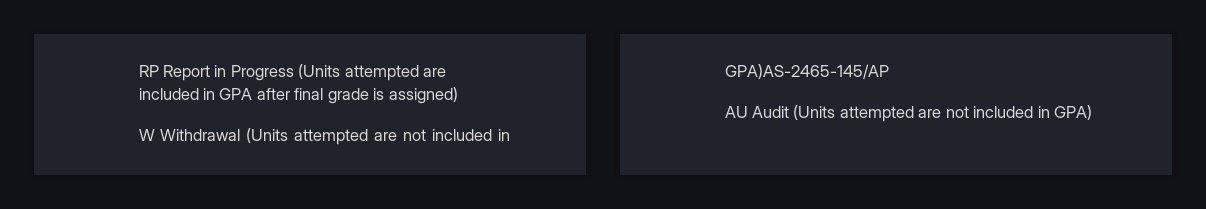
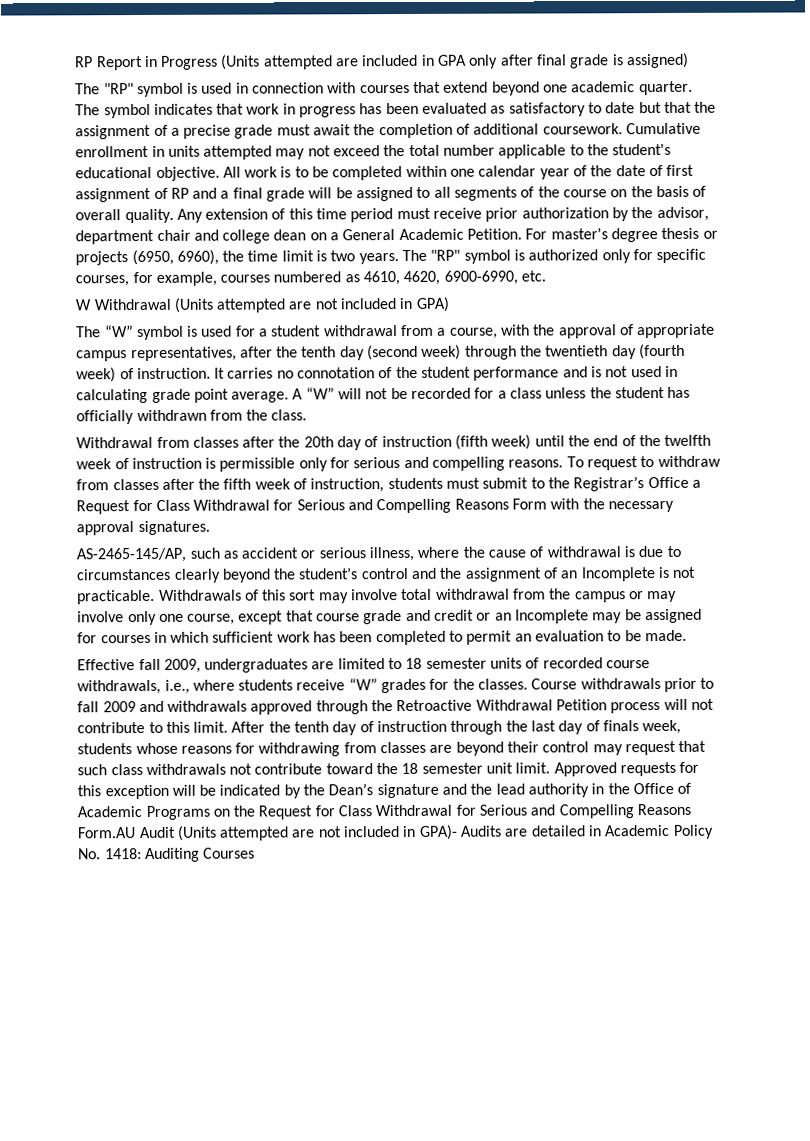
- RP Report in Progress (Units attempted are included in GPA after final grade is assigned)
+ RP Report in Progress (Units attempted are included in GPA only after final grade is assigned)
+ The "RP" symbol is used in connection with courses that extend beyond one academic quarter. The symbol indicates that work in progress has been evaluated as satisfactory to date but that the assignment of a precise grade must await the completion of additional coursework. Cumulative enrollment in units attempted may not exceed the total number applicable to the student's educational objective. All work is to be completed within one calendar year of the date of first assignment of RP and a final grade will be assigned to all segments of the course on the basis of overall quality. Any extension of this time period must receive prior authorization by the advisor, department chair and college dean on a General Academic Petition. For master's degree thesis or projects (6950, 6960), the time limit is two years. The "RP" symbol is authorized only for specific courses, for example, courses numbered as 4610, 4620, 6900-6990, etc.
- W Withdrawal (Units attempted are not included in GPA)AS-2465-145/AP
- AU Audit (Units attempted are not included in GPA)
+ W Withdrawal (Units attempted are not included in GPA)
+ The “W” symbol is used for a student withdrawal from a course, with the approval of appropriate campus representatives, after the tenth day (second week) through the twentieth day (fourth week) of instruction. It carries no connotation of the student performance and is not used in calculating grade point average. A “W” will not be recorded for a class unless the student has officially withdrawn from the class.
+ Withdrawal from classes after the 20th day of instruction (fifth week) until the end of the twelfth week of instruction is permissible only for serious and compelling reasons. To request to withdraw from classes after the fifth week of instruction, students must submit to the Registrar’s Office a Request for Class Withdrawal for Serious and Compelling Reasons Form with the necessary approval signatures.
+ AS-2465-145/AP, such as accident or serious illness, where the cause of withdrawal is due to circumstances clearly beyond the student’s control and the assignment of an Incomplete is not practicable. Withdrawals of this sort may involve total withdrawal from the campus or may involve only one course, except that course grade and credit or an Incomplete may be assigned for courses in which sufficient work has been completed to permit an evaluation to be made.
+ Effective fall 2009, undergraduates are limited to 18 semester units of recorded course withdrawals, i.e., where students receive “W” grades for the classes. Course withdrawals prior to fall 2009 and withdrawals approved through the Retroactive Withdrawal Petition process will not contribute to this limit. After the tenth day of instruction through the last day of finals week, students whose reasons for withdrawing from classes are beyond their control may request that such class withdrawals not contribute toward the 18 semester unit limit. Approved requests for this exception will be indicated by the Dean’s signature and the lead authority in the Office of Academic Programs on the Request for Class Withdrawal for Serious and Compelling Reasons Form.AU Audit (Units attempted are not included in GPA)- Audits are detailed in Academic Policy No. 1418: Auditing Courses

